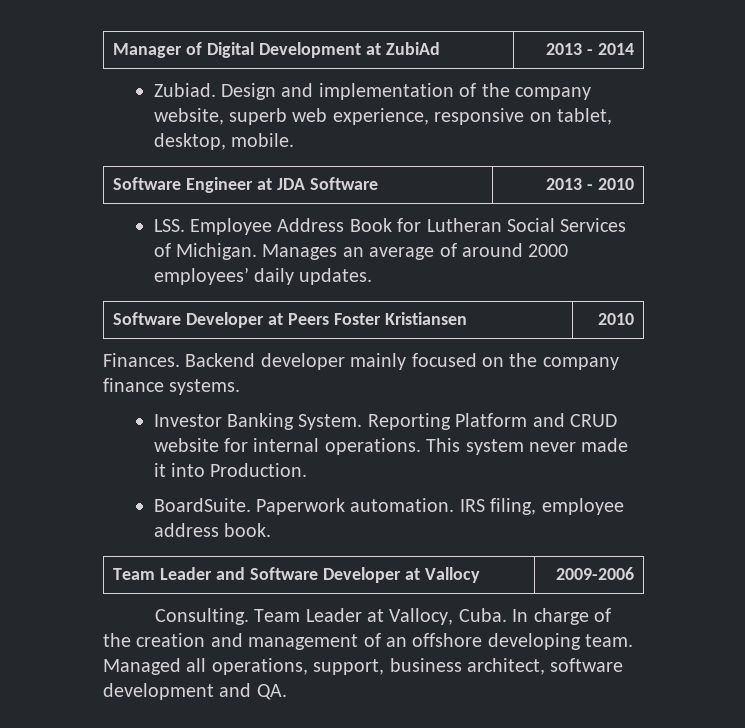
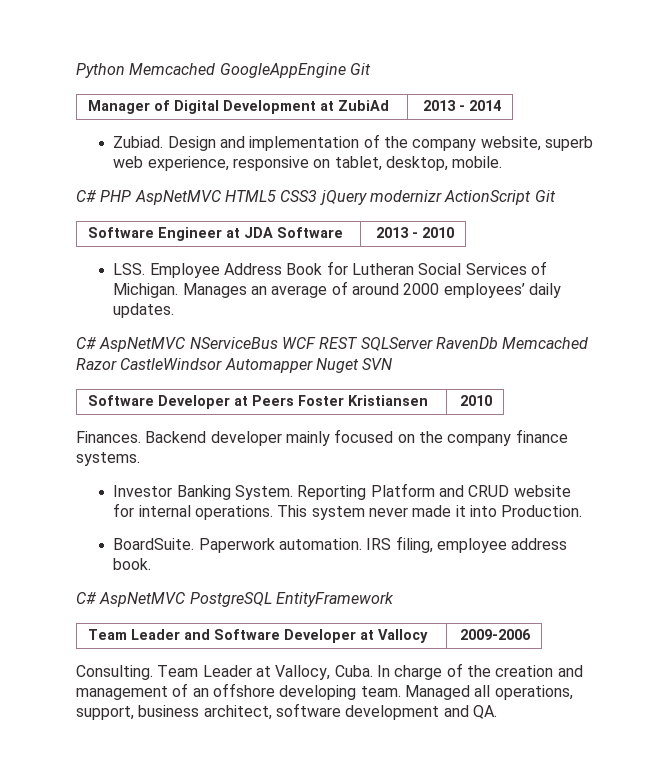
+ Python Memcached GoogleAppEngine Git
+ C# PHP AspNetMVC HTML5 CSS3 jQuery modernizr ActionScript Git
+ C# AspNetMVC NServiceBus WCF REST SQLServer RavenDb Memcached Razor CastleWindsor Automapper Nuget SVN
+ C# AspNetMVC PostgreSQL EntityFramework

